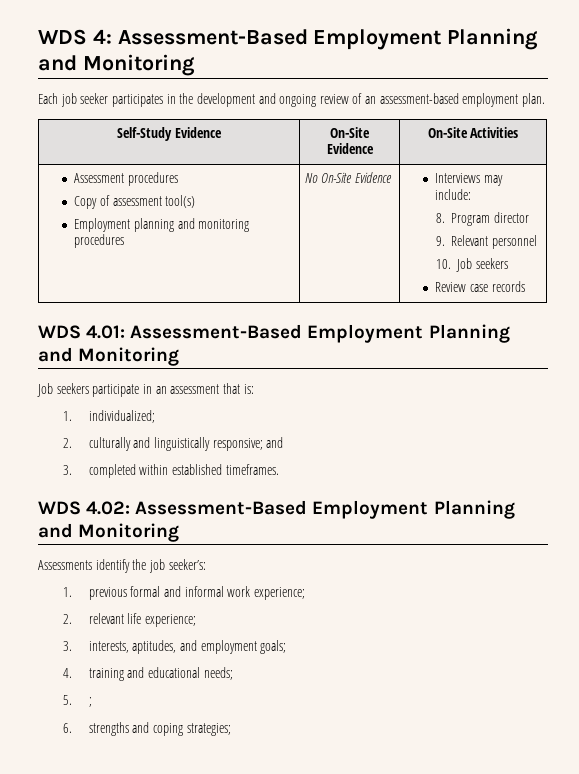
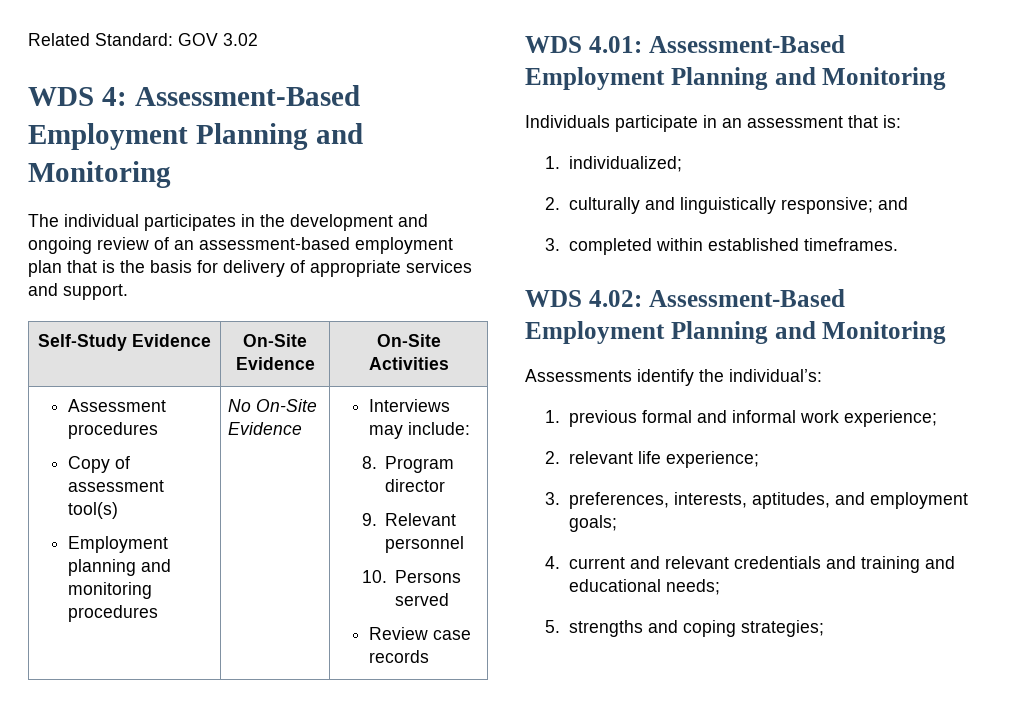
+ Related Standard: GOV 3.02
- Each job seeker participates in the development and ongoing review of an assessment-based employment plan.
+ The individual participates in the development and ongoing review of an assessment-based employment plan that is the basis for delivery of appropriate services and support.
  Assessment procedures
  Copy of assessment tool(s)
  Employment planning and monitoring procedures | No On-Site Evidence | Interviews may include:
  8. Program director
  9. Relevant personnel
- 10. Job seekers
+ 10. Persons served
- Job seekers participate in an assessment that is:
+ Individuals participate in an assessment that is:
- Assessments identify the job seeker’s:
+ Assessments identify the individual’s:
- 3. interests, aptitudes, and employment goals;
+ 3. preferences, interests, aptitudes, and employment goals;
- 4. training and educational needs;
+ 4. current and relevant credentials and training and educational needs;
- 5. ;
- 6. strengths and coping strategies;
+ 5. strengths and coping strategies;

